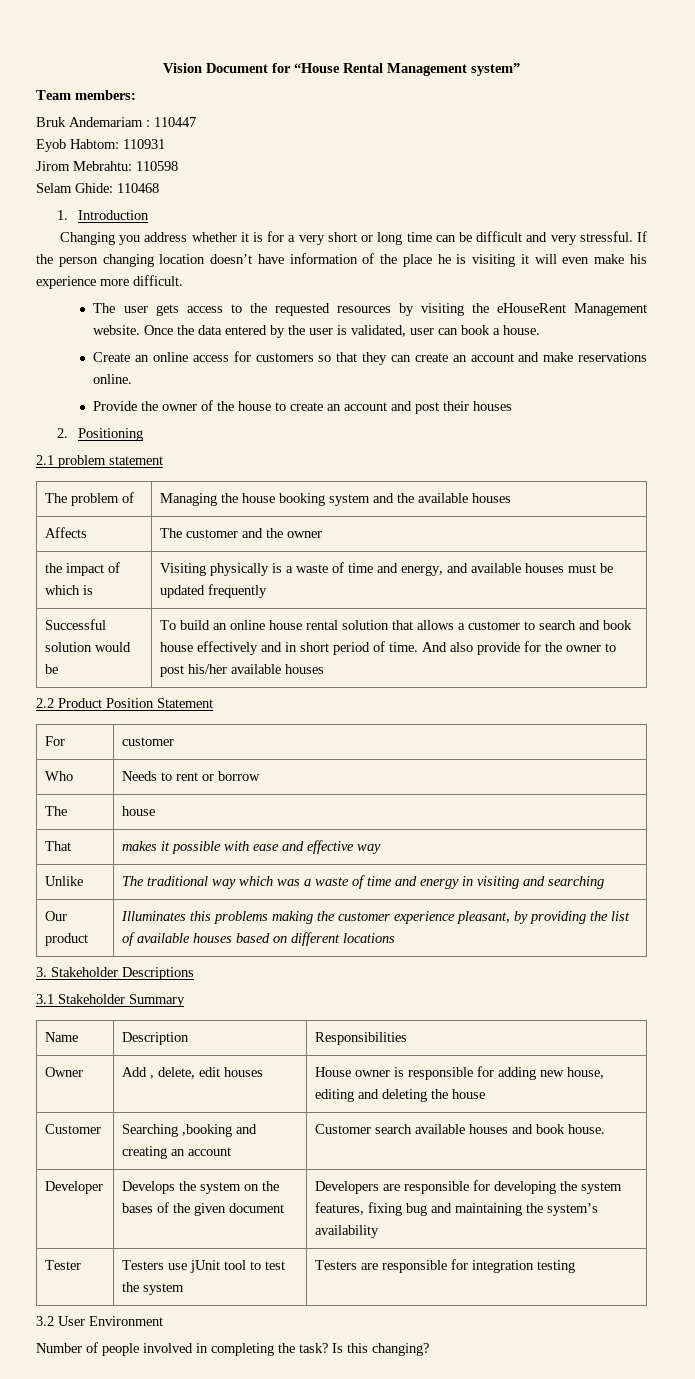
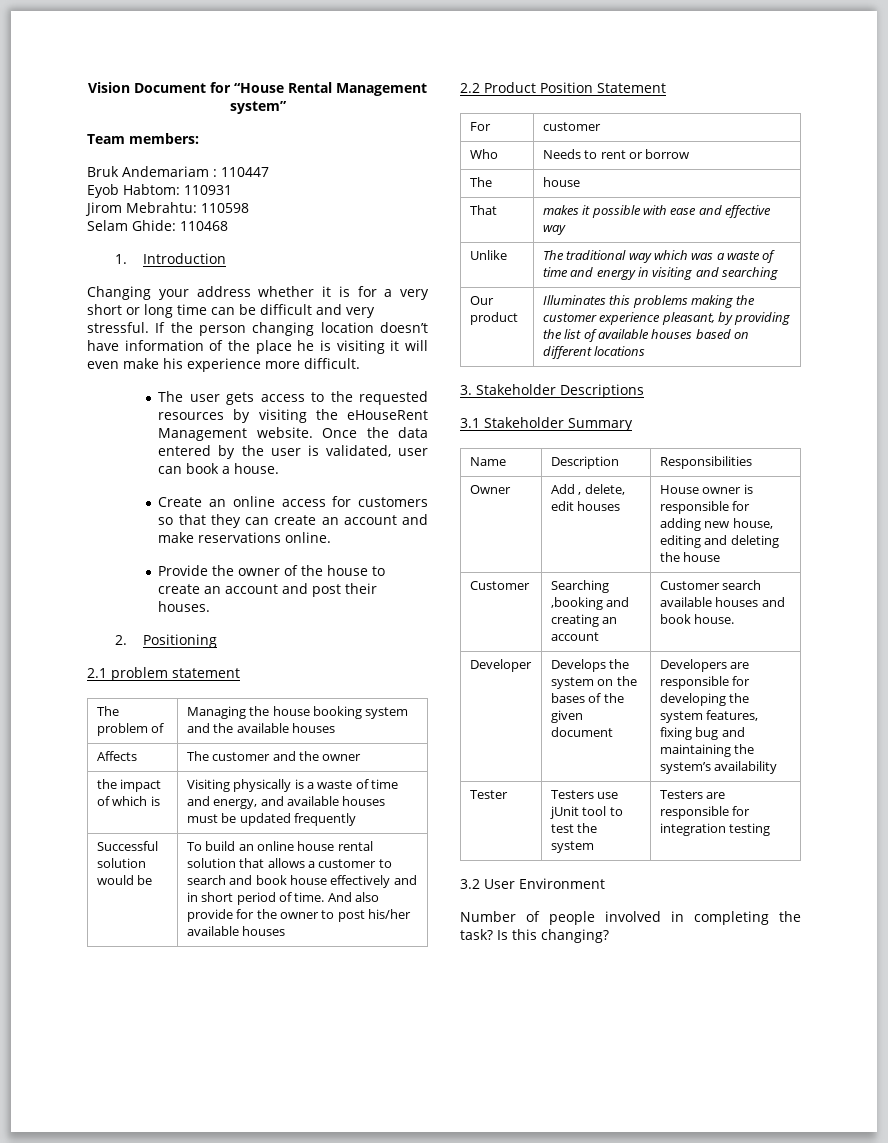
- Changing you address whether it is for a very short or long time can be difficult and very stressful.
+ Changing your address whether it is for a very short or long time can be difficult and very stressful.
- Provide the owner of the house to create an account and post their houses
+ Provide the owner of the house to create an account and post their houses.

